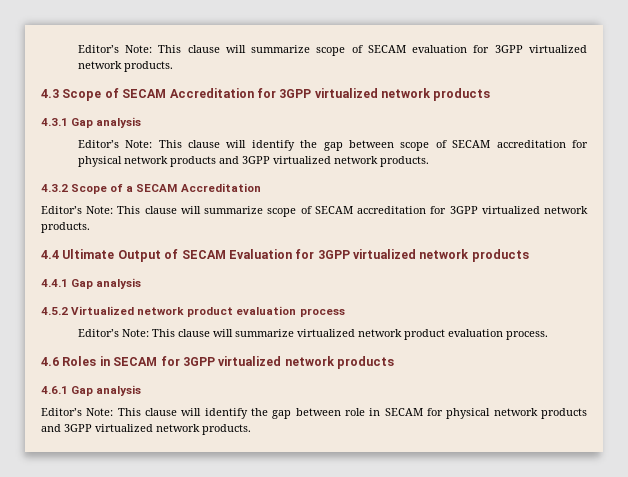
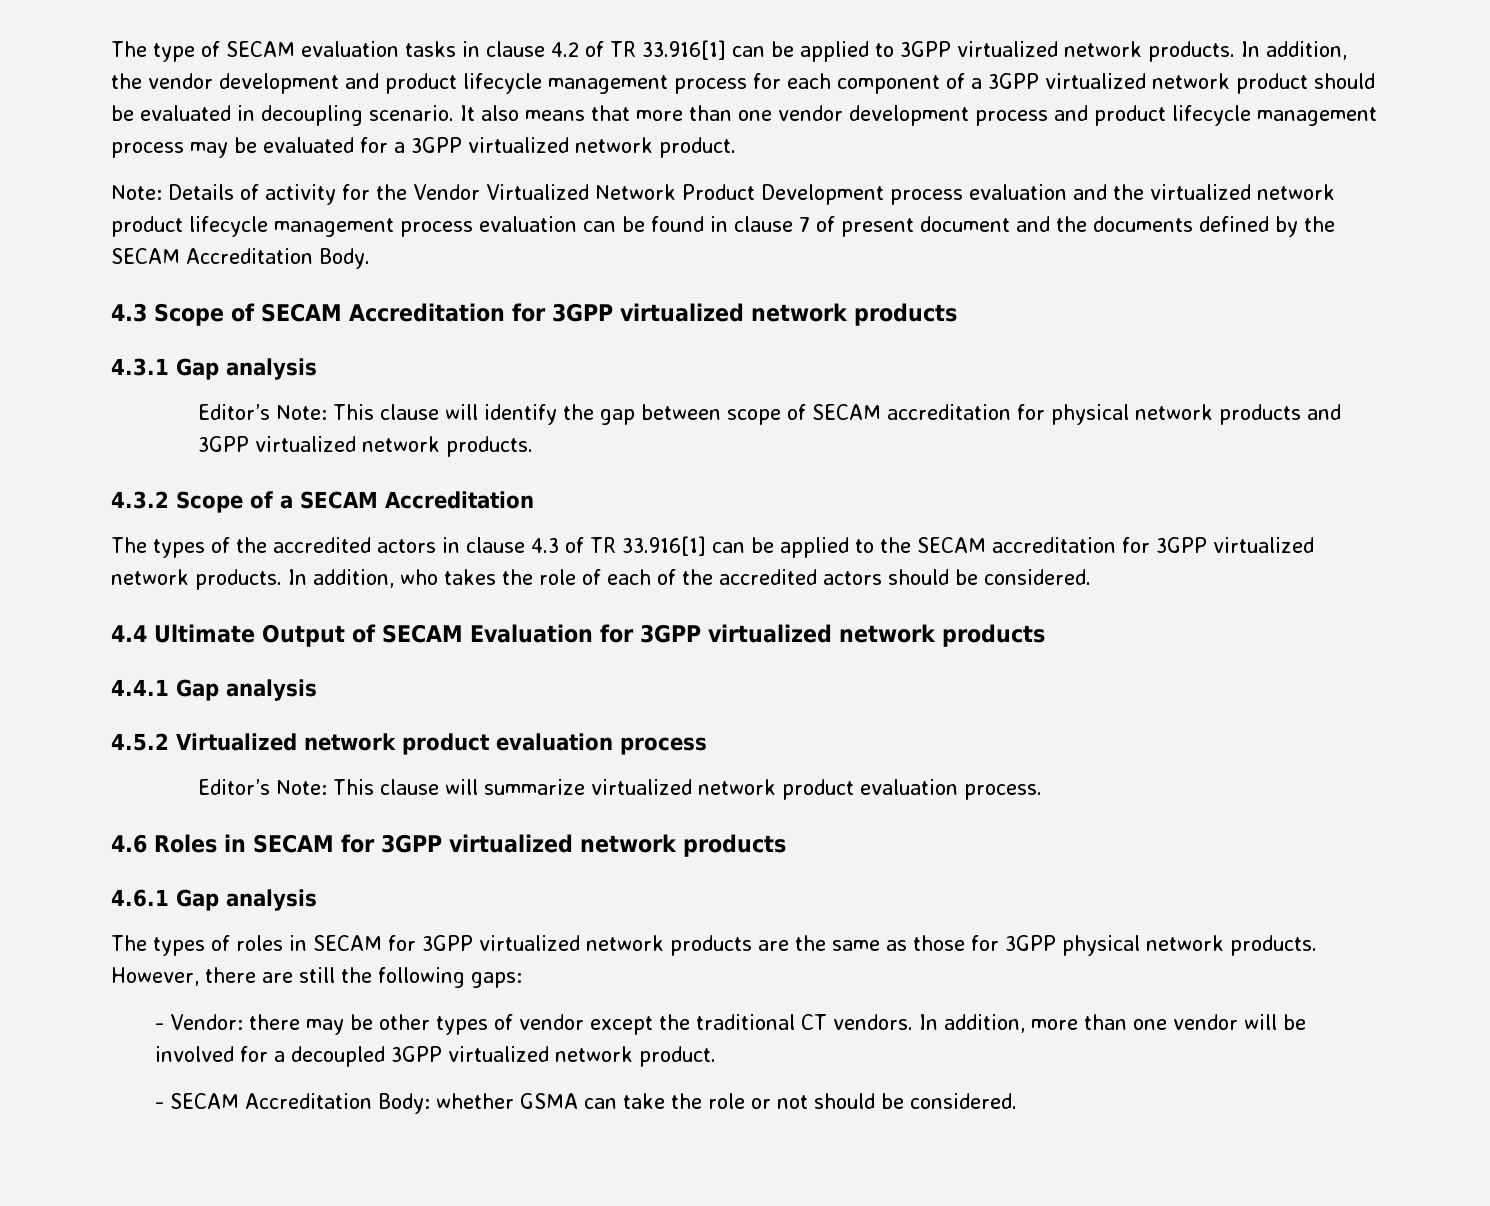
- Editor’s Note: This clause will summarize scope of SECAM evaluation for 3GPP virtualized network products.
+ The type of SECAM evaluation tasks in clause 4.2 of TR 33.916[1] can be applied to 3GPP virtualized network products. In addition, the vendor development and product lifecycle management process for each component of a 3GPP virtualized network product should be evaluated in decoupling scenario. It also means that more than one vendor development process and product lifecycle management process may be evaluated for a 3GPP virtualized network product.
+ Note: Details of activity for the Vendor Virtualized Network Product Development process evaluation and the virtualized network product lifecycle management process evaluation can be found in clause 7 of present document and the documents defined by the SECAM Accreditation Body.
- Editor’s Note: This clause will summarize scope of SECAM accreditation for 3GPP virtualized network products.
+ The types of the accredited actors in clause 4.3 of TR 33.916[1] can be applied to the SECAM accreditation for 3GPP virtualized network products. In addition, who takes the role of each of the accredited actors should be considered.
- Editor’s Note: This clause will identify the gap between role in SECAM for physical network products and 3GPP virtualized network products.
+ The types of roles in SECAM for 3GPP virtualized network products are the same as those for 3GPP physical network products. However, there are still the following gaps:
+ - Vendor: there may be other types of vendor except the traditional CT vendors. In addition, more than one vendor will be involved for a decoupled 3GPP virtualized network product.
+ - SECAM Accreditation Body: whether GSMA can take the role or not should be considered.

